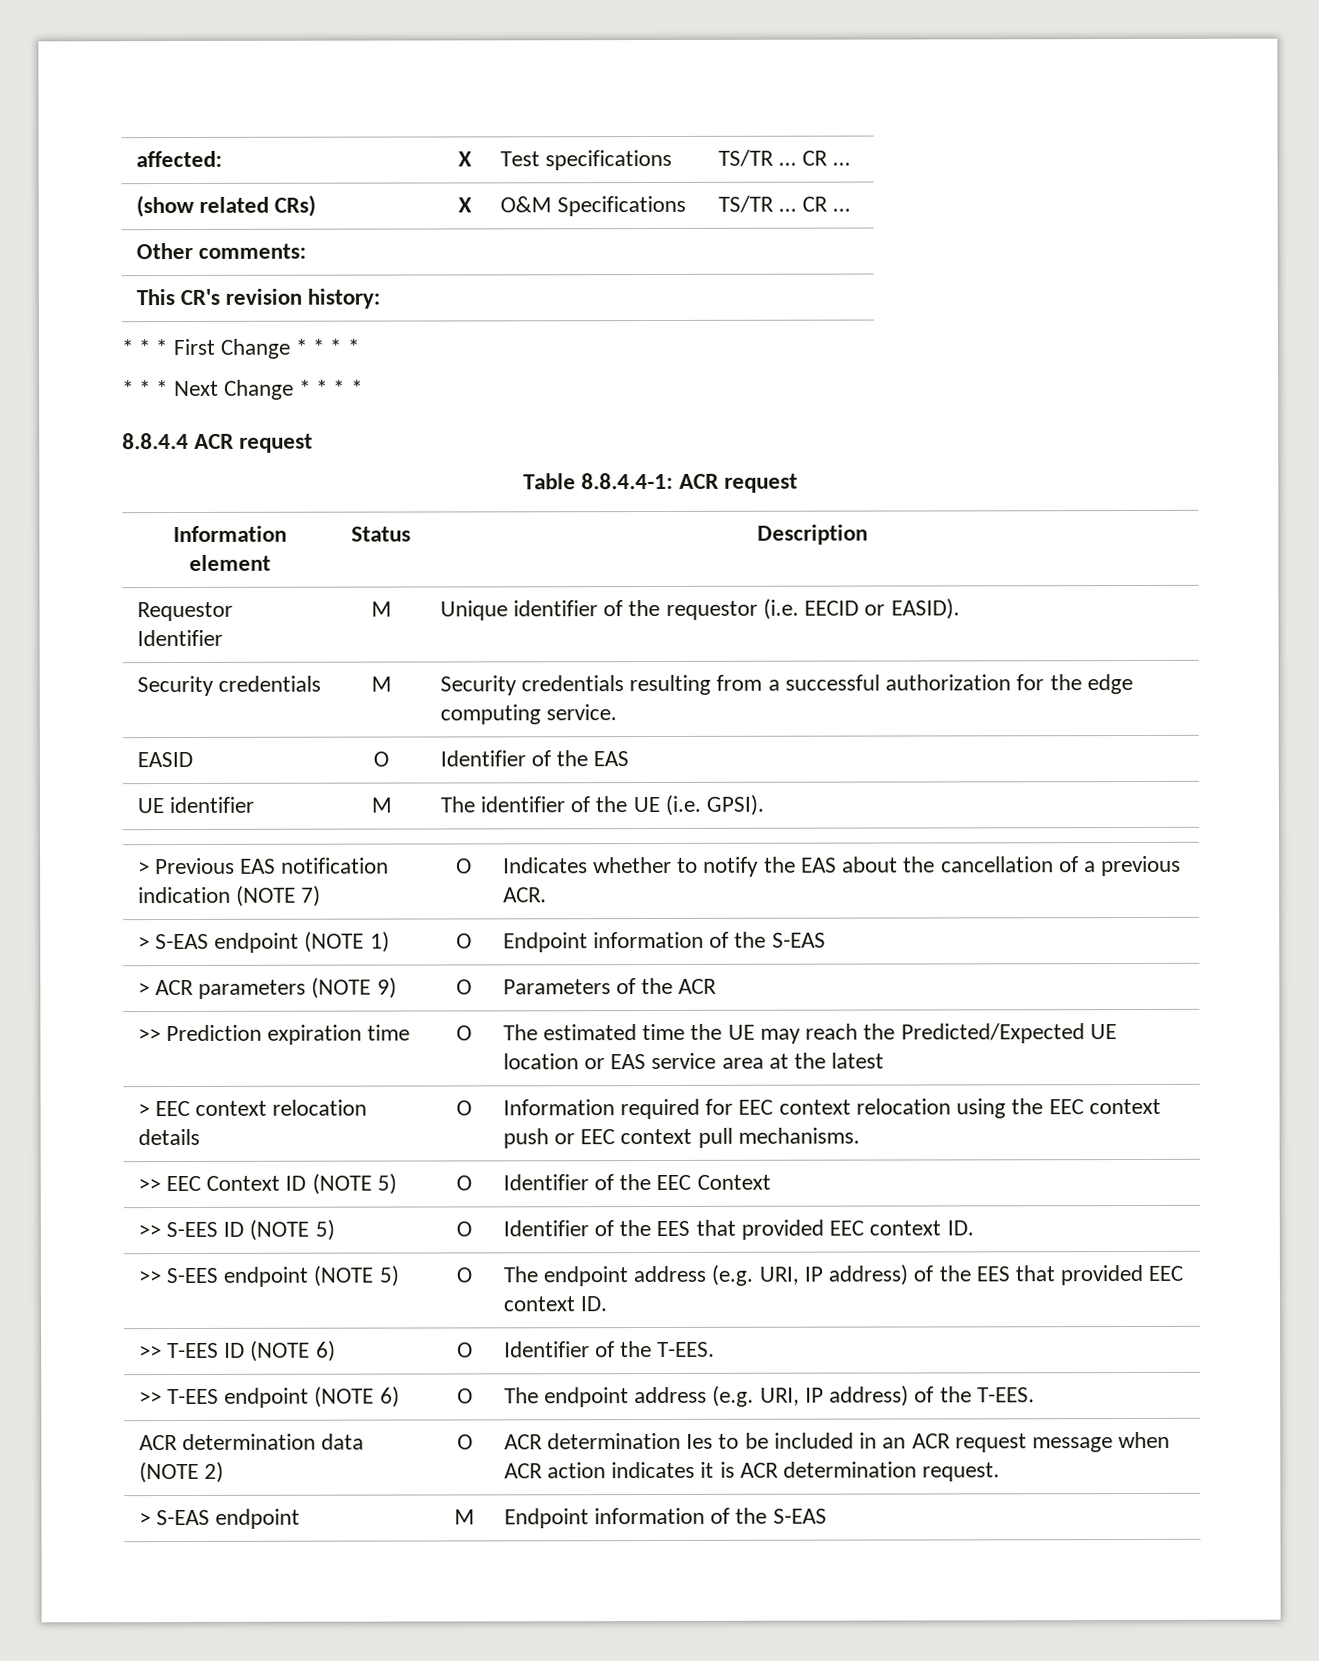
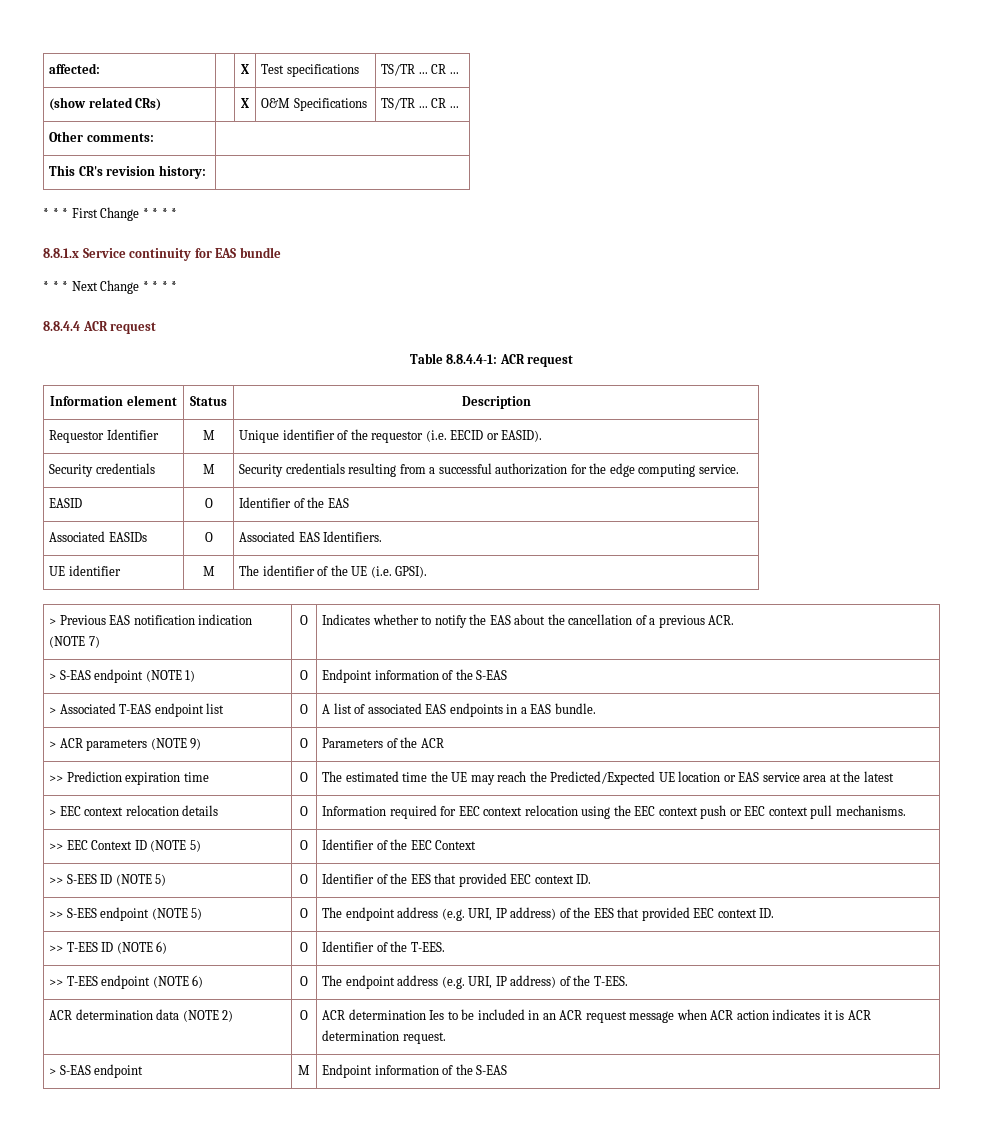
+ 8.8.1.x Service continuity for EAS bundle
+ Associated EASIDs | O | Associated EAS Identifiers.
+ > Associated T-EAS endpoint list | O | A list of associated EAS endpoints in a EAS bundle.

